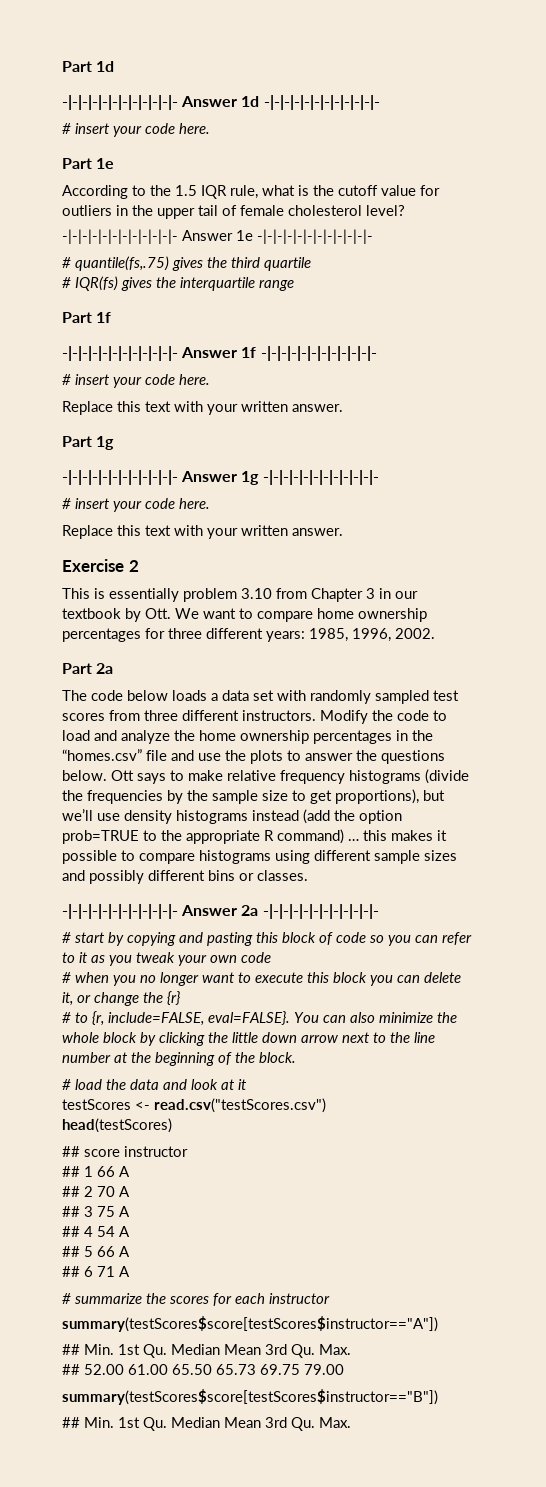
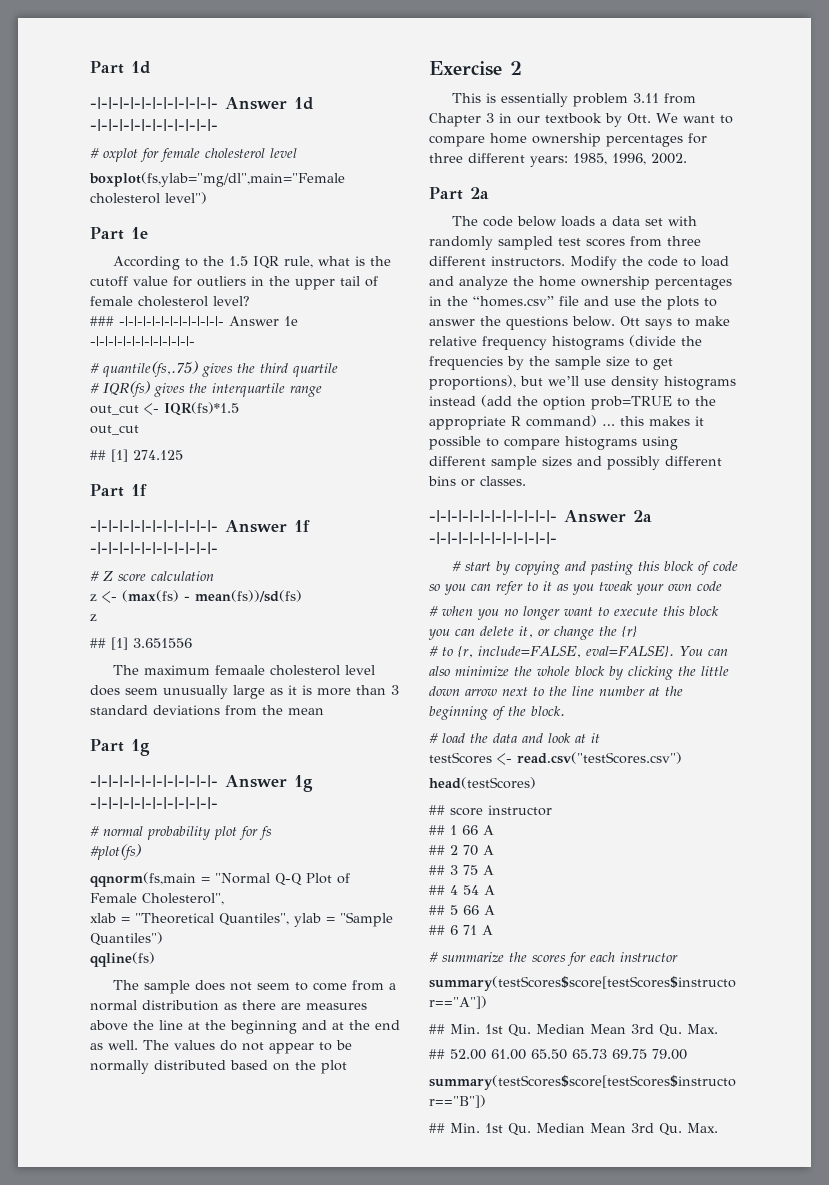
  -|-|-|-|-|-|-|-|-|-|-|- Answer 1d -|-|-|-|-|-|-|-|-|-|-|-
- # insert your code here.
+ # oxplot for female cholesterol level
+ boxplot(fs,ylab="mg/dl",main="Female cholesterol level")
- -|-|-|-|-|-|-|-|-|-|-|- Answer 1e -|-|-|-|-|-|-|-|-|-|-|-
+ ### -|-|-|-|-|-|-|-|-|-|-|- Answer 1e -|-|-|-|-|-|-|-|-|-|-|-
+ out_cut <- IQR(fs)*1.5
+ out_cut
+ ## [1] 274.125
  -|-|-|-|-|-|-|-|-|-|-|- Answer 1f -|-|-|-|-|-|-|-|-|-|-|-
- # insert your code here.
- Replace this text with your written answer.
+ # Z score calculation
+ z <- (max(fs) - mean(fs))/sd(fs)
+ z
+ ## [1] 3.651556
+ The maximum femaale cholesterol level does seem unusually large as it is more than 3 standard deviations from the mean
  -|-|-|-|-|-|-|-|-|-|-|- Answer 1g -|-|-|-|-|-|-|-|-|-|-|-
- # insert your code here.
- Replace this text with your written answer.
+ # normal probability plot for fs
+ #plot(fs)
+ qqnorm(fs,main = "Normal Q-Q Plot of Female Cholesterol",
+ xlab = "Theoretical Quantiles", ylab = "Sample Quantiles")
+ qqline(fs)
+ The sample does not seem to come from a normal distribution as there are measures above the line at the beginning and at the end as well. The values do not appear to be normally distributed based on the plot
- This is essentially problem 3.10 from Chapter 3 in our textbook by Ott. We want to compare home ownership percentages for three different years: 1985, 1996, 2002.
+ This is essentially problem 3.11 from Chapter 3 in our textbook by Ott. We want to compare home ownership percentages for three different years: 1985, 1996, 2002.

